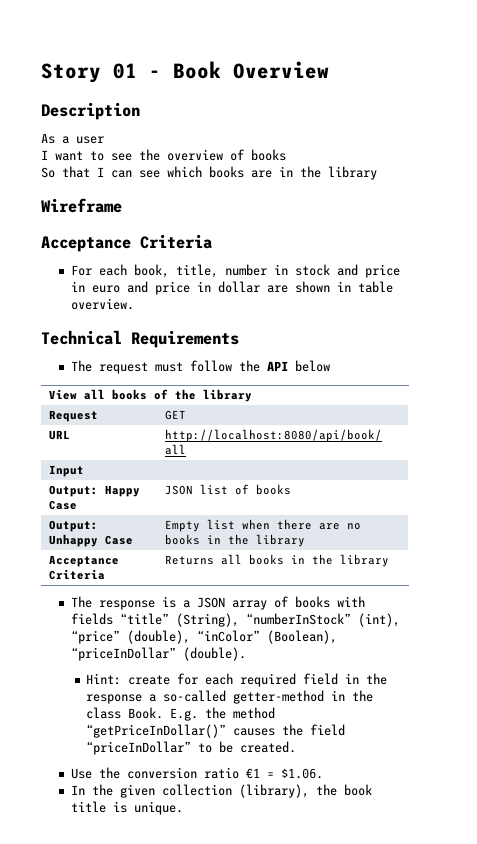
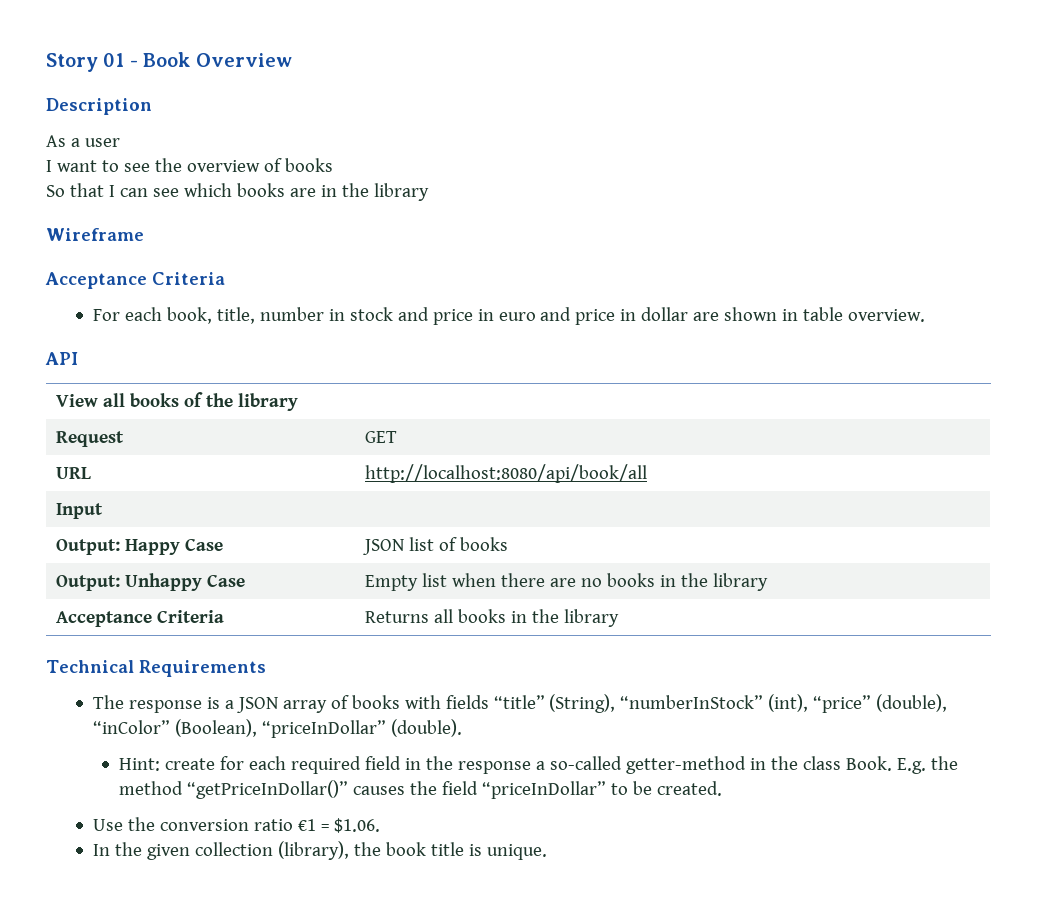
- Technical Requirements
- The request must follow the API below
+ API
+ Technical Requirements

